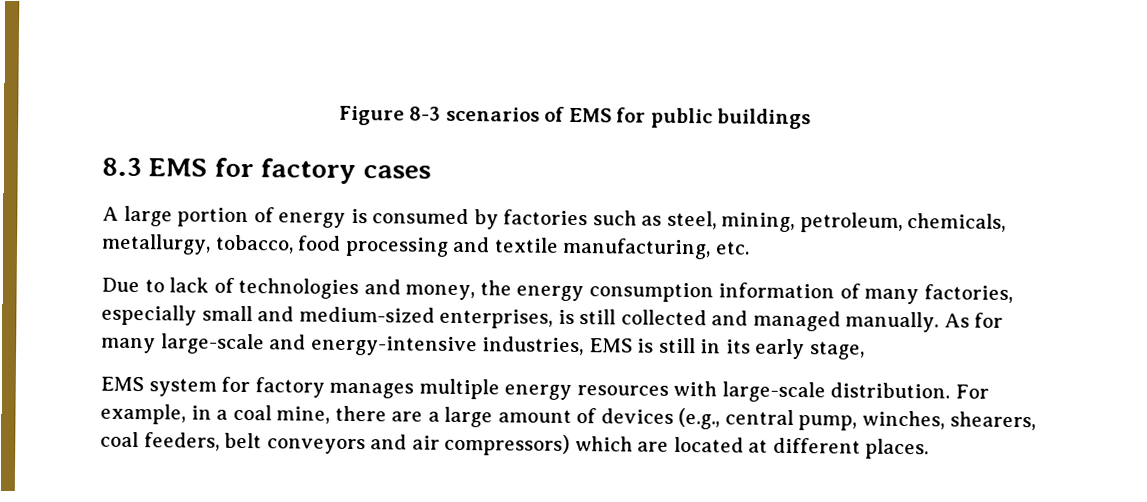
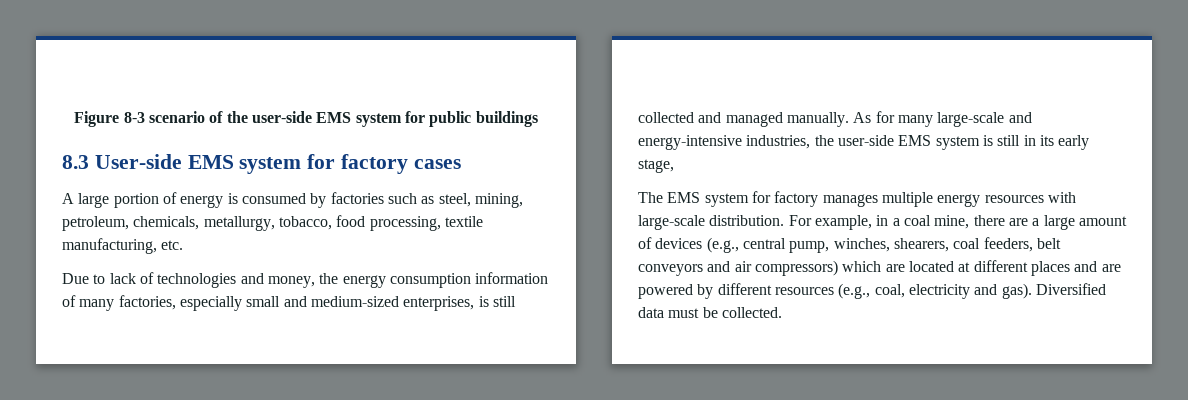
- Figure 8-3 scenarios of EMS for public buildings
+ Figure 8-3 scenario of the user-side EMS system for public buildings
- 8.3 EMS for factory cases
+ 8.3 User-side EMS system for factory cases
- A large portion of energy is consumed by factories such as steel, mining, petroleum, chemicals, metallurgy, tobacco, food processing and textile manufacturing, etc.
+ A large portion of energy is consumed by factories such as steel, mining, petroleum, chemicals, metallurgy, tobacco, food processing, textile manufacturing, etc.
- As for many large-scale and energy-intensive industries, EMS is still in its early stage,
+ As for many large-scale and energy-intensive industries, the user-side EMS system is still in its early stage,
- EMS system for factory manages multiple energy resources with large-scale distribution.
+ The EMS system for factory manages multiple energy resources with large-scale distribution.
- For example, in a coal mine, there are a large amount of devices (e.g., central pump, winches, shearers, coal feeders, belt conveyors and air compressors) which are located at different places.
+ For example, in a coal mine, there are a large amount of devices (e.g., central pump, winches, shearers, coal feeders, belt conveyors and air compressors) which are located at different places and are powered by different resources (e.g., coal, electricity and gas). Diversified data must be collected.

